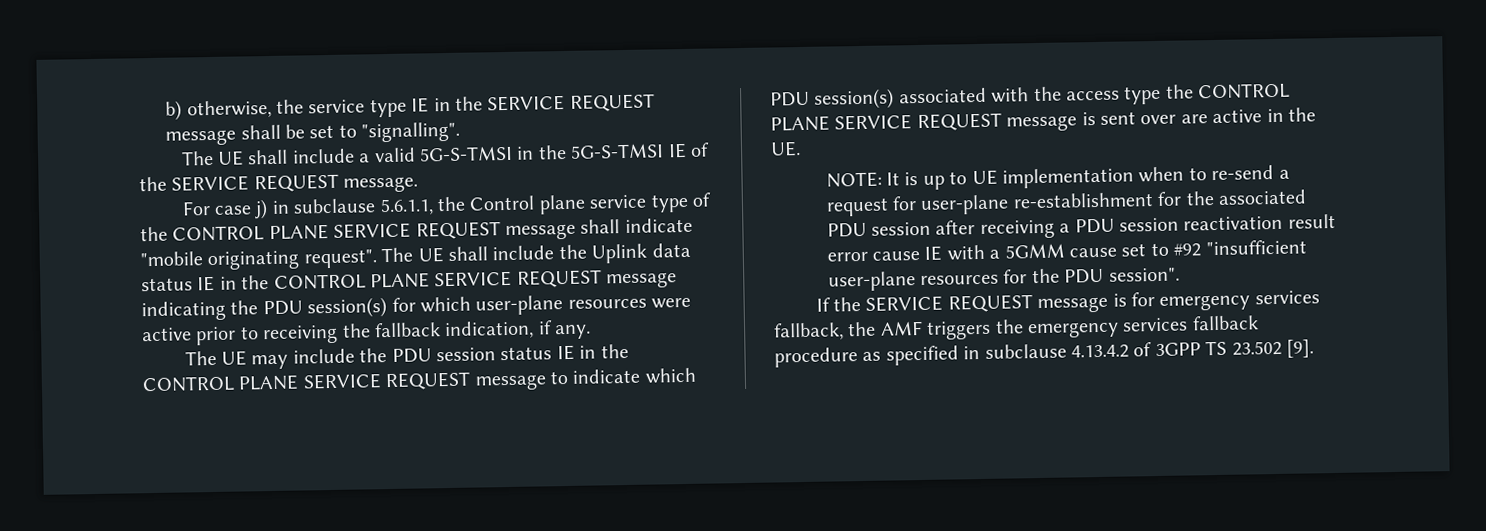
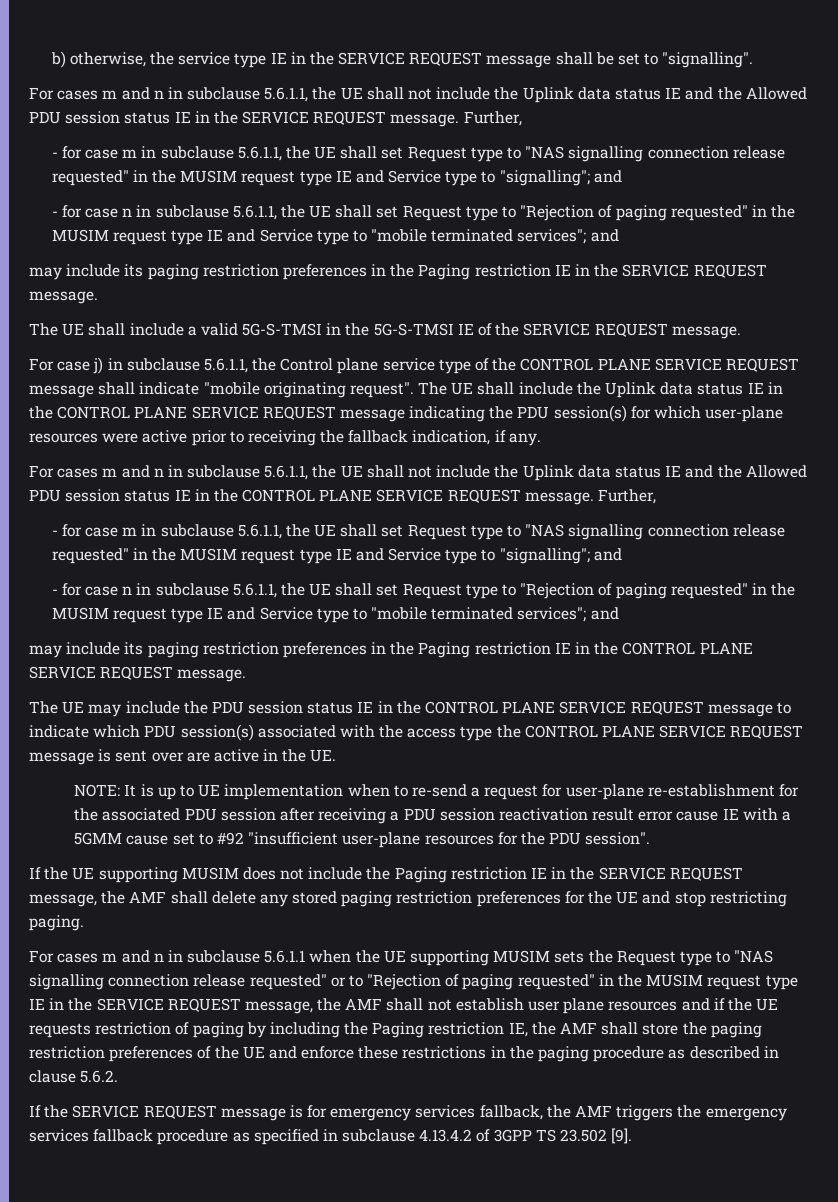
+ For cases m and n in subclause 5.6.1.1, the UE shall not include the Uplink data status IE and the Allowed PDU session status IE in the SERVICE REQUEST message. Further,
+ - for case m in subclause 5.6.1.1, the UE shall set Request type to "NAS signalling connection release requested" in the MUSIM request type IE and Service type to "signalling"; and
+ - for case n in subclause 5.6.1.1, the UE shall set Request type to "Rejection of paging requested" in the MUSIM request type IE and Service type to "mobile terminated services"; and
+ may include its paging restriction preferences in the Paging restriction IE in the SERVICE REQUEST message.
+ For cases m and n in subclause 5.6.1.1, the UE shall not include the Uplink data status IE and the Allowed PDU session status IE in the CONTROL PLANE SERVICE REQUEST message. Further,
+ - for case m in subclause 5.6.1.1, the UE shall set Request type to "NAS signalling connection release requested" in the MUSIM request type IE and Service type to "signalling"; and
+ - for case n in subclause 5.6.1.1, the UE shall set Request type to "Rejection of paging requested" in the MUSIM request type IE and Service type to "mobile terminated services"; and
+ may include its paging restriction preferences in the Paging restriction IE in the CONTROL PLANE SERVICE REQUEST message.
+ If the UE supporting MUSIM does not include the Paging restriction IE in the SERVICE REQUEST message, the AMF shall delete any stored paging restriction preferences for the UE and stop restricting paging.
+ For cases m and n in subclause 5.6.1.1 when the UE supporting MUSIM sets the Request type to "NAS signalling connection release requested" or to "Rejection of paging requested" in the MUSIM request type IE in the SERVICE REQUEST message, the AMF shall not establish user plane resources and if the UE requests restriction of paging by including the Paging restriction IE, the AMF shall store the paging restriction preferences of the UE and enforce these restrictions in the paging procedure as described in clause 5.6.2.

